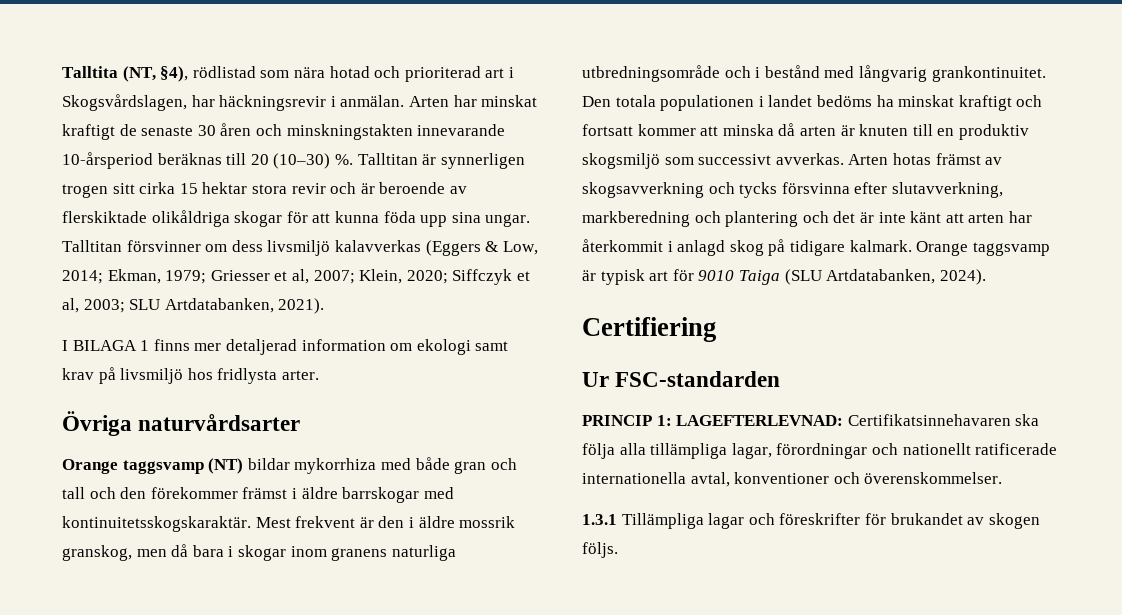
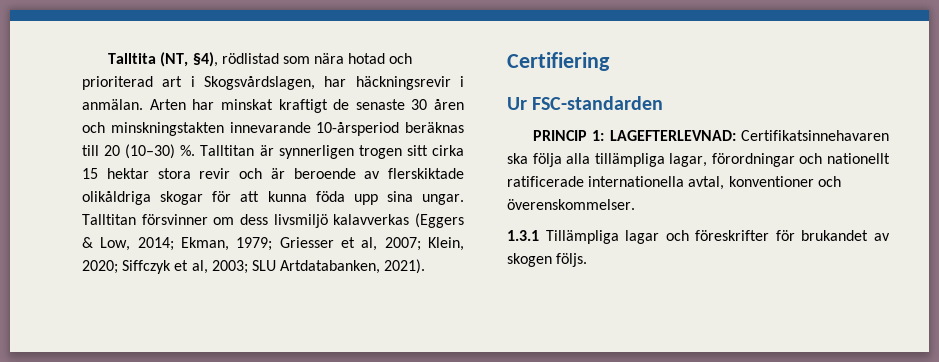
- I BILAGA 1 finns mer detaljerad information om ekologi samt krav på livsmiljö hos fridlysta arter.
- Övriga naturvårdsarter
- Orange taggsvamp (NT) bildar mykorrhiza med både gran och tall och den förekommer främst i äldre barrskogar med kontinuitetsskogskaraktär. Mest frekvent är den i äldre mossrik granskog, men då bara i skogar inom granens naturliga utbredningsområde och i bestånd med långvarig grankontinuitet. Den totala populationen i landet bedöms ha minskat kraftigt och fortsatt kommer att minska då arten är knuten till en produktiv skogsmiljö som successivt avverkas. Arten hotas främst av skogsavverkning och tycks försvinna efter slutavverkning, markberedning och plantering och det är inte känt att arten har återkommit i anlagd skog på tidigare kalmark. Orange taggsvamp är typisk art för 9010 Taiga (SLU Artdatabanken, 2024).

